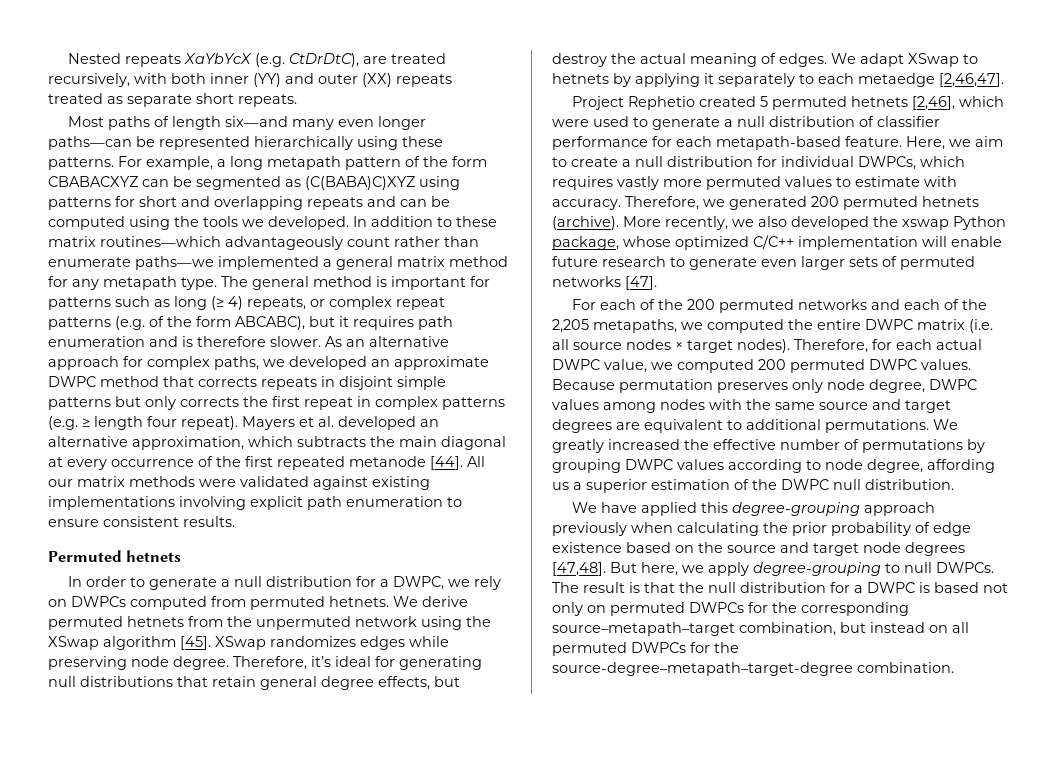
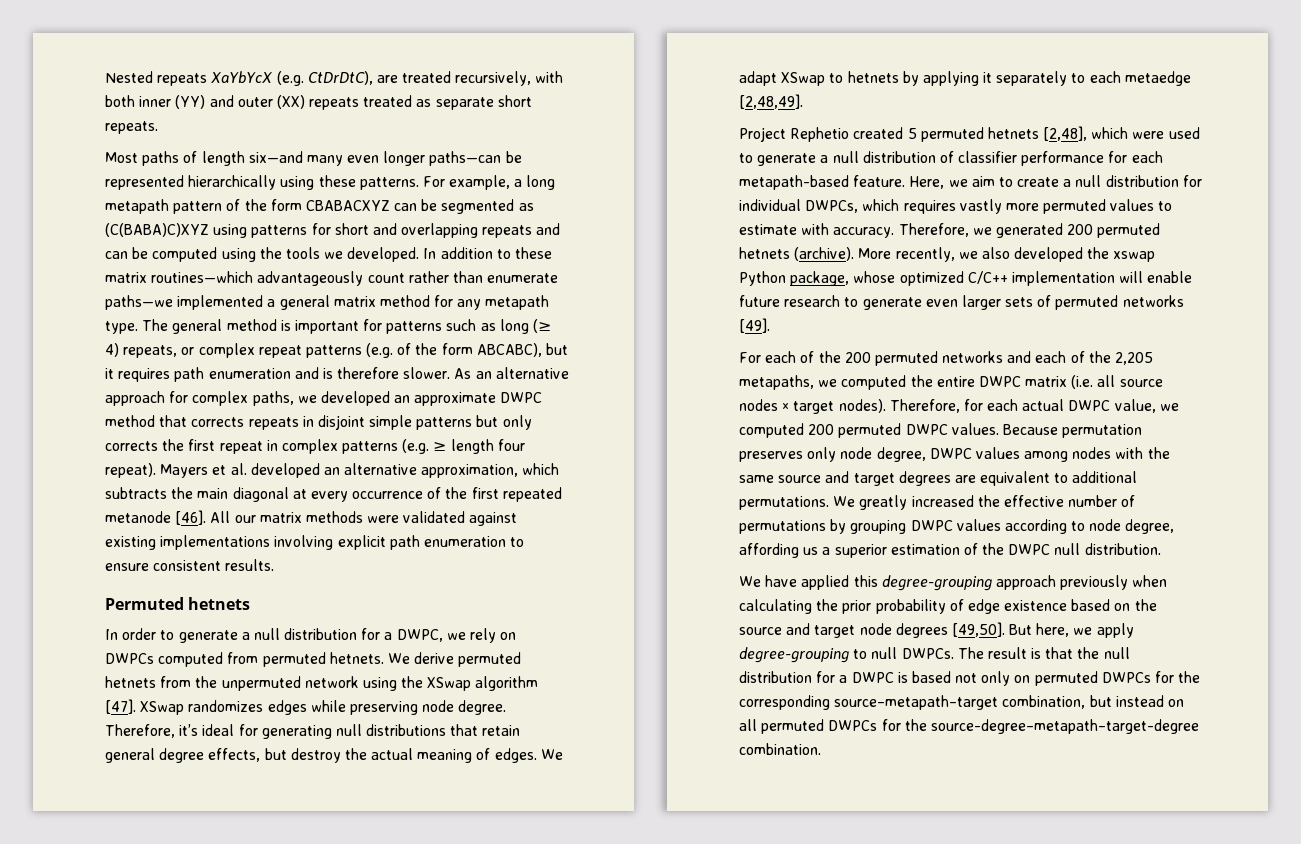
- Mayers et al. developed an alternative approximation, which subtracts the main diagonal at every occurrence of the first repeated metanode [44].
+ Mayers et al. developed an alternative approximation, which subtracts the main diagonal at every occurrence of the first repeated metanode [46].
- We derive permuted hetnets from the unpermuted network using the XSwap algorithm [45].
+ We derive permuted hetnets from the unpermuted network using the XSwap algorithm [47].
- We adapt XSwap to hetnets by applying it separately to each metaedge [2,46,47].
+ We adapt XSwap to hetnets by applying it separately to each metaedge [2,48,49].
- Project Rephetio created 5 permuted hetnets [2,46], which were used to generate a null distribution of classifier performance for each metapath-based feature.
+ Project Rephetio created 5 permuted hetnets [2,48], which were used to generate a null distribution of classifier performance for each metapath-based feature.
- More recently, we also developed the xswap Python package, whose optimized C/C++ implementation will enable future research to generate even larger sets of permuted networks [47].
+ More recently, we also developed the xswap Python package, whose optimized C/C++ implementation will enable future research to generate even larger sets of permuted networks [49].
- We have applied this degree-grouping approach previously when calculating the prior probability of edge existence based on the source and target node degrees [47,48].
+ We have applied this degree-grouping approach previously when calculating the prior probability of edge existence based on the source and target node degrees [49,50].

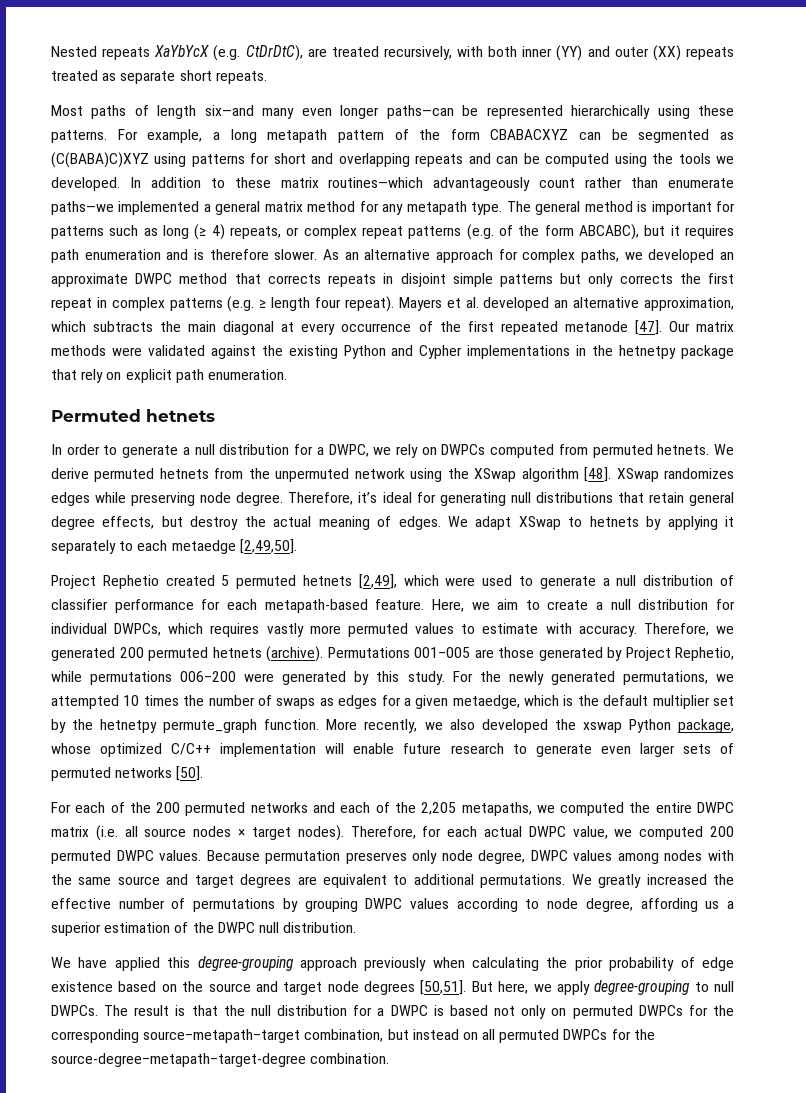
- Mayers et al. developed an alternative approximation, which subtracts the main diagonal at every occurrence of the first repeated metanode [46]. All our matrix methods were validated against existing implementations involving explicit path enumeration to ensure consistent results.
+ Mayers et al. developed an alternative approximation, which subtracts the main diagonal at every occurrence of the first repeated metanode [47]. Our matrix methods were validated against the existing Python and Cypher implementations in the hetnetpy package that rely on explicit path enumeration.
- We derive permuted hetnets from the unpermuted network using the XSwap algorithm [47].
+ We derive permuted hetnets from the unpermuted network using the XSwap algorithm [48].
- We adapt XSwap to hetnets by applying it separately to each metaedge [2,48,49].
+ We adapt XSwap to hetnets by applying it separately to each metaedge [2,49,50].
- Project Rephetio created 5 permuted hetnets [2,48], which were used to generate a null distribution of classifier performance for each metapath-based feature.
+ Project Rephetio created 5 permuted hetnets [2,49], which were used to generate a null distribution of classifier performance for each metapath-based feature.
+ Permutations 001–005 are those generated by Project Rephetio, while permutations 006–200 were generated by this study. For the newly generated permutations, we attempted 10 times the number of swaps as edges for a given metaedge, which is the default multiplier set by the hetnetpy permute_graph function.
- More recently, we also developed the xswap Python package, whose optimized C/C++ implementation will enable future research to generate even larger sets of permuted networks [49].
+ More recently, we also developed the xswap Python package, whose optimized C/C++ implementation will enable future research to generate even larger sets of permuted networks [50].
- We have applied this degree-grouping approach previously when calculating the prior probability of edge existence based on the source and target node degrees [49,50].
+ We have applied this degree-grouping approach previously when calculating the prior probability of edge existence based on the source and target node degrees [50,51].

